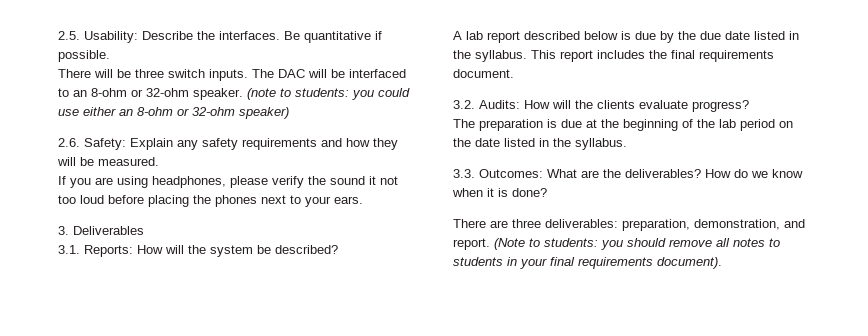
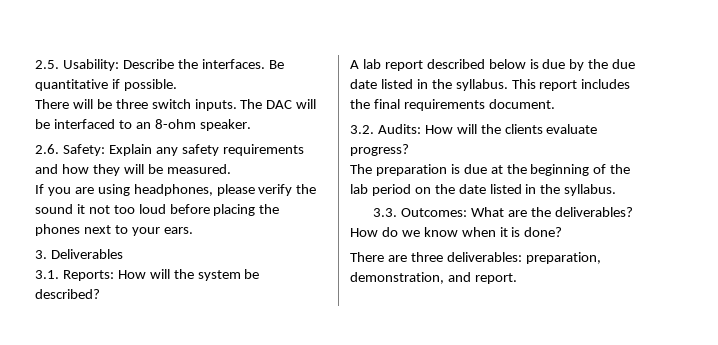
- The DAC will be interfaced to an 8-ohm or 32-ohm speaker. (note to students: you could use either an 8-ohm or 32-ohm speaker)
+ The DAC will be interfaced to an 8-ohm speaker.
- (Note to students: you should remove all notes to students in your final requirements document).

